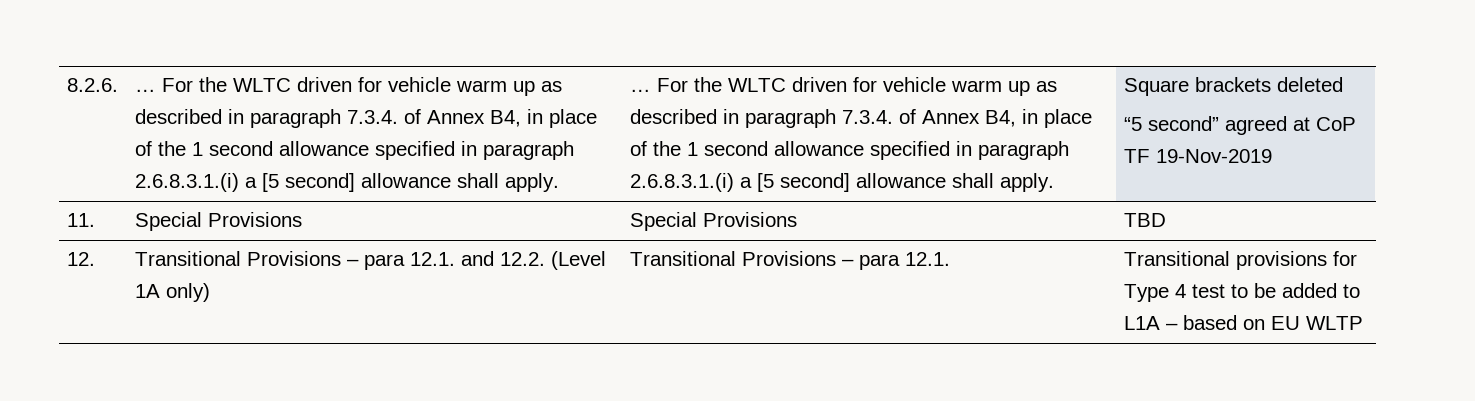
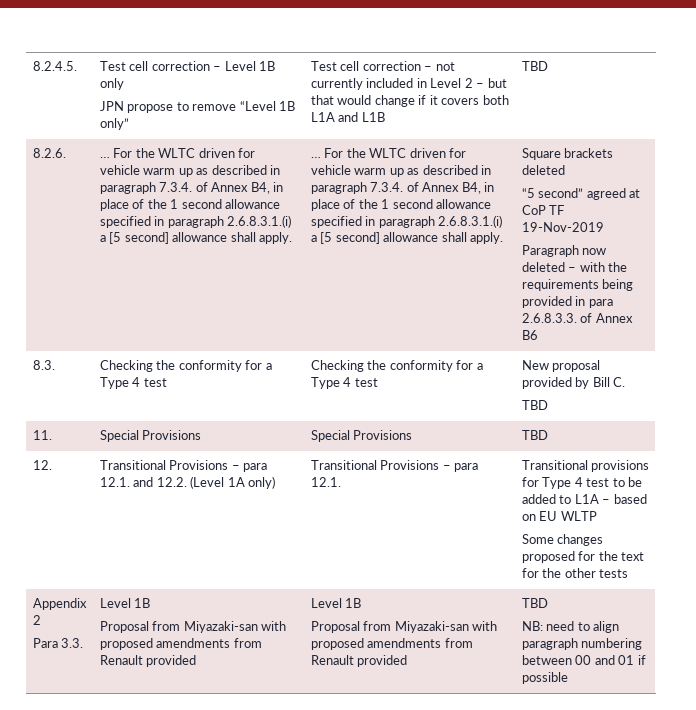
+ 8.2.4.5. | Test cell correction – Level 1B only
+ JPN propose to remove “Level 1B only” | Test cell correction – not currently included in Level 2 – but that would change if it covers both L1A and L1B | TBD
+ Paragraph now deleted – with the requirements being provided in para 2.6.8.3.3. of Annex B6
+ 8.3. | Checking the conformity for a Type 4 test | Checking the conformity for a Type 4 test | New proposal provided by Bill C.
+ TBD
+ Some changes proposed for the text for the other tests
+ Appendix 2
+ Para 3.3. | Level 1B
+ Proposal from Miyazaki-san with proposed amendments from Renault provided | Level 1B
+ Proposal from Miyazaki-san with proposed amendments from Renault provided | TBD
+ NB: need to align paragraph numbering between 00 and 01 if possible

